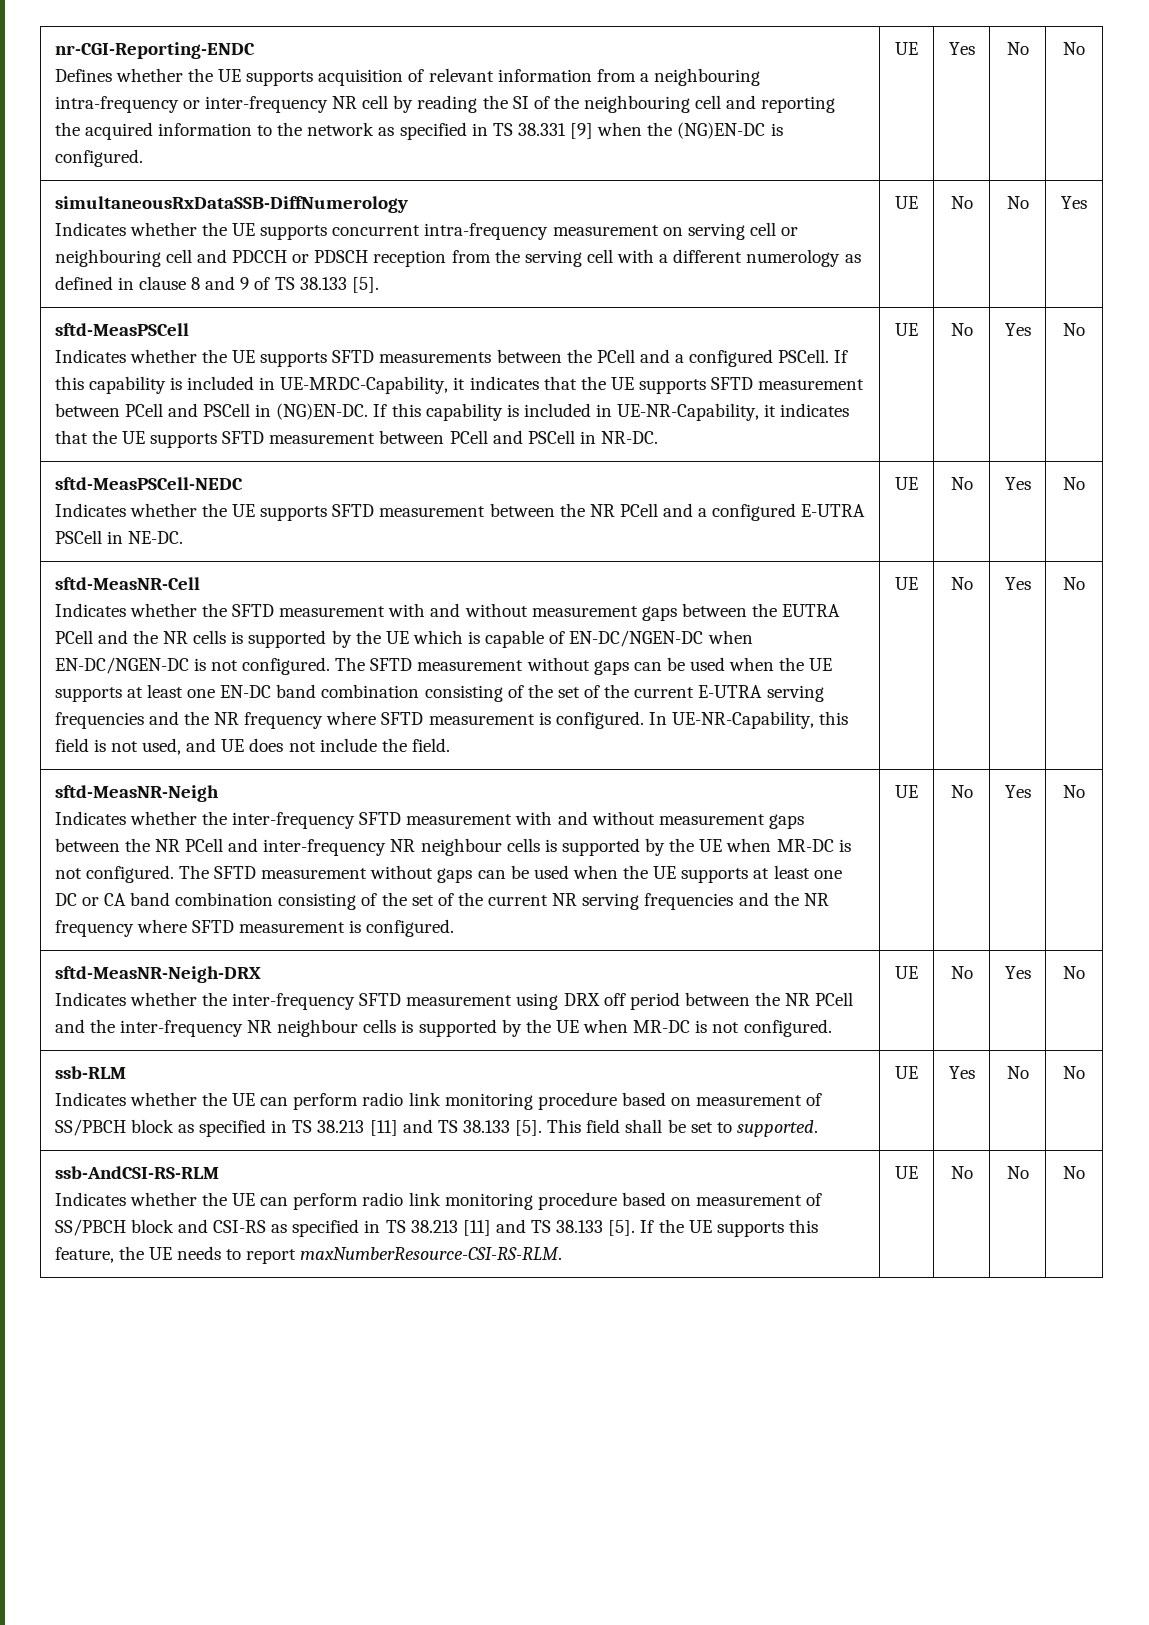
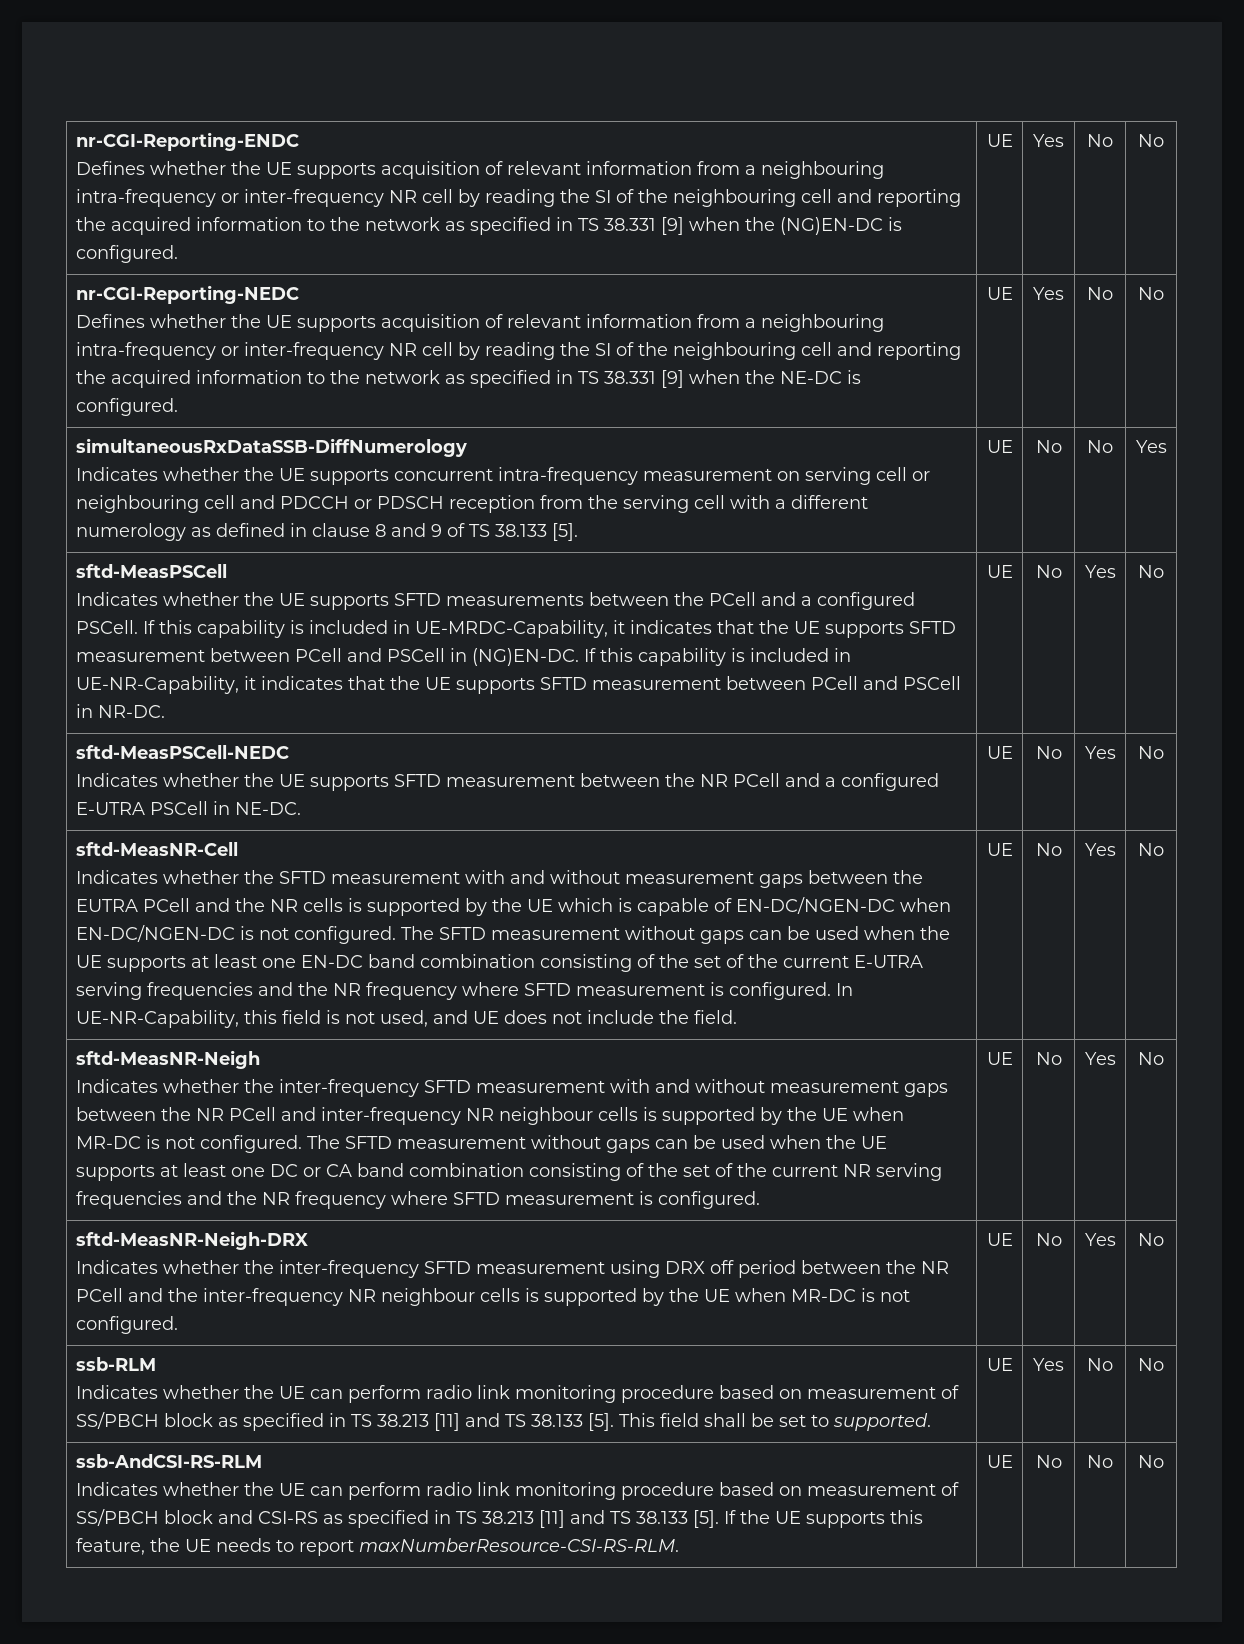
+ nr-CGI-Reporting-NEDC
+ Defines whether the UE supports acquisition of relevant information from a neighbouring intra-frequency or inter-frequency NR cell by reading the SI of the neighbouring cell and reporting the acquired information to the network as specified in TS 38.331 [9] when the NE-DC is configured. | UE | Yes | No | No

